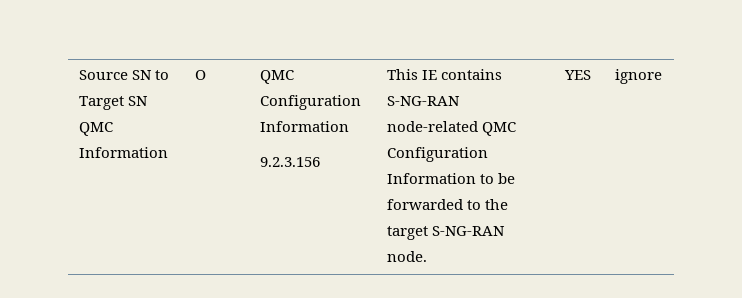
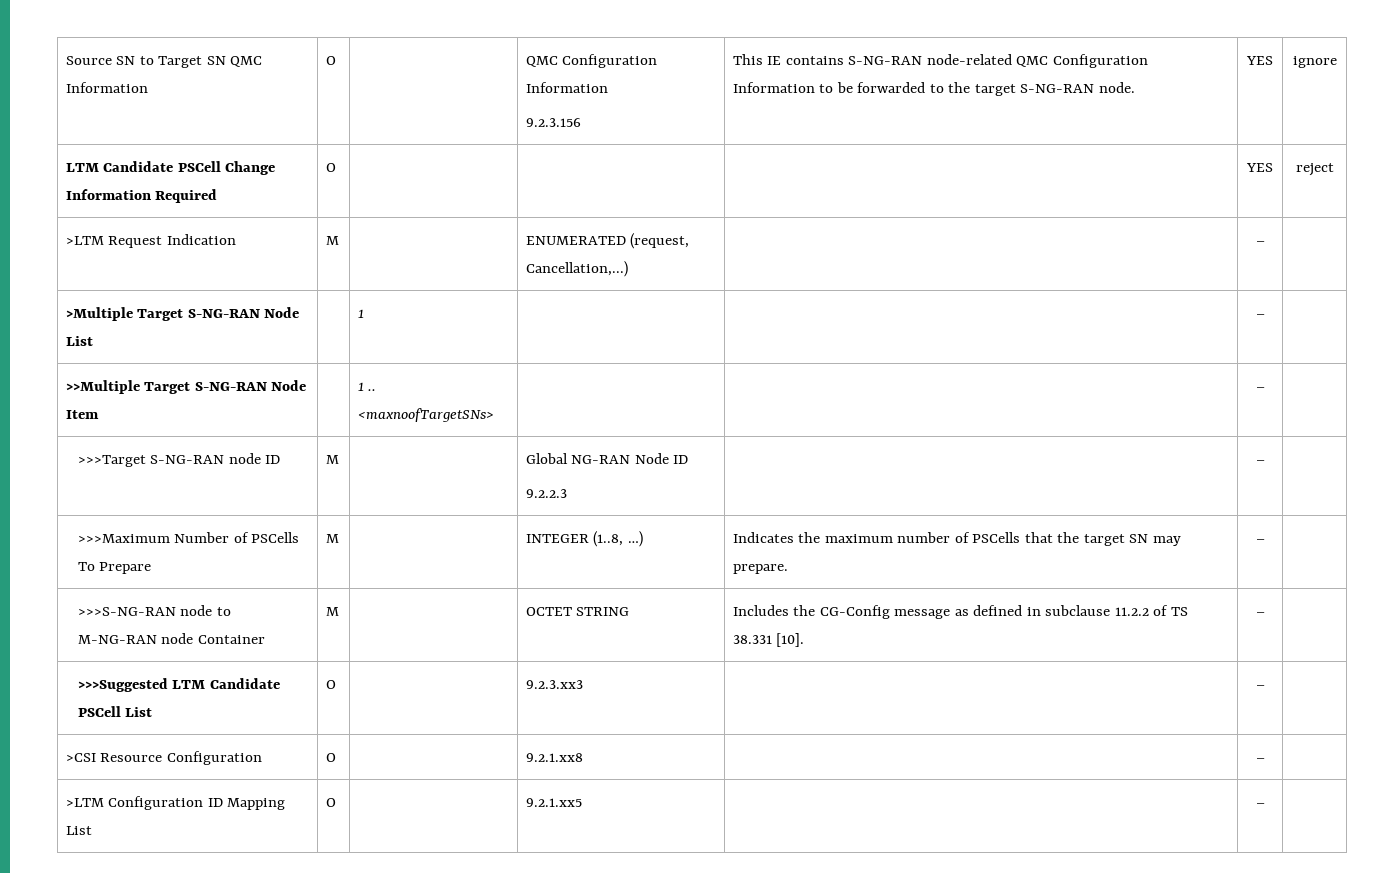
+ LTM Candidate PSCell Change Information Required | O | | | | YES | reject
+ >LTM Request Indication | M | | ENUMERATED (request, Cancellation,...) | | – |
+ >Multiple Target S-NG-RAN Node List | | 1 | | | – |
+ >>Multiple Target S-NG-RAN Node Item | | 1 .. <maxnoofTargetSNs> | | | – |
+ >>>Target S-NG-RAN node ID | M | | Global NG-RAN Node ID
+ 9.2.2.3 | | – |
+ >>>Maximum Number of PSCells To Prepare | M | | INTEGER (1..8, …) | Indicates the maximum number of PSCells that the target SN may prepare. | – |
+ >>>S-NG-RAN node to M-NG-RAN node Container | M | | OCTET STRING | Includes the CG-Config message as defined in subclause 11.2.2 of TS 38.331 [10]. | – |
+ >>>Suggested LTM Candidate PSCell List | O | | 9.2.3.xx3 | | – |
+ >CSI Resource Configuration | O | | 9.2.1.xx8 | | – |
+ >LTM Configuration ID Mapping List | O | | 9.2.1.xx5 | | – |

